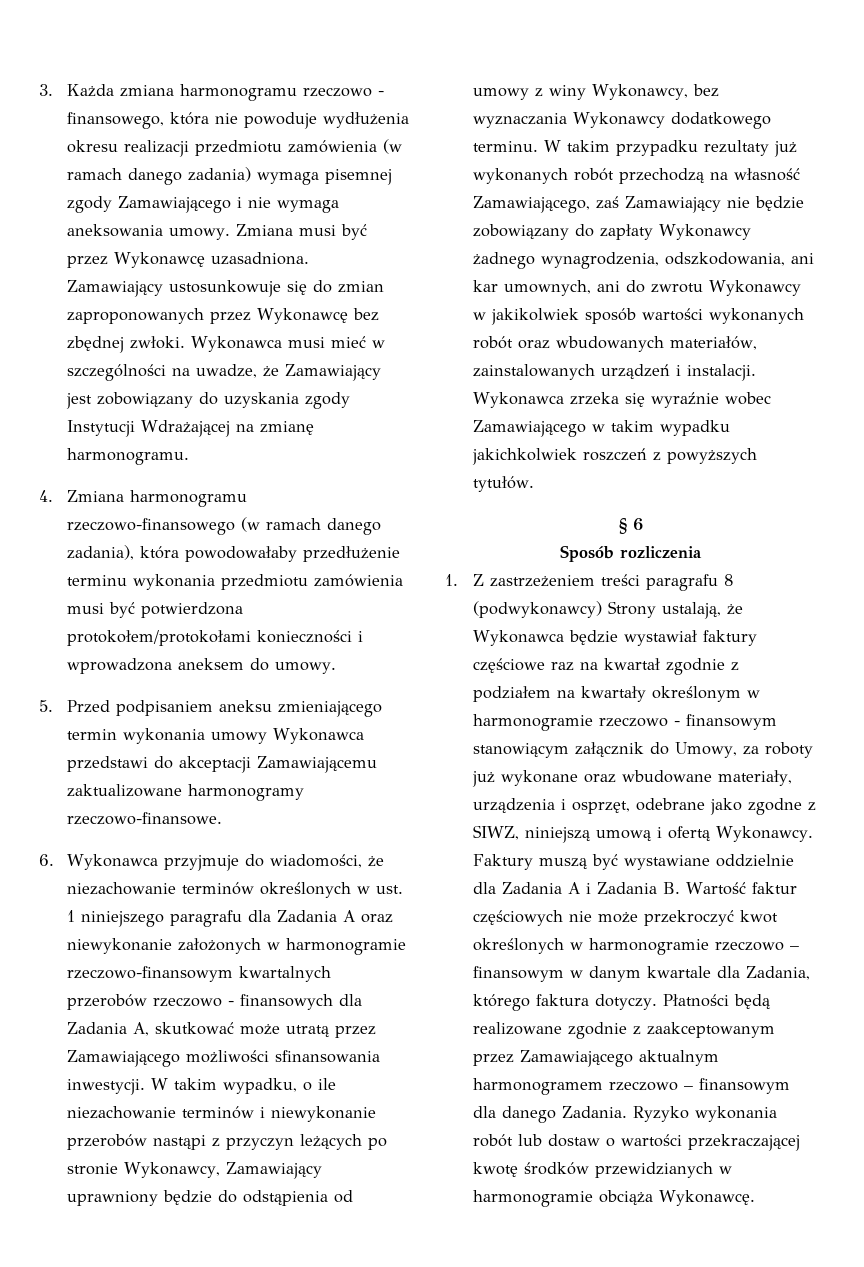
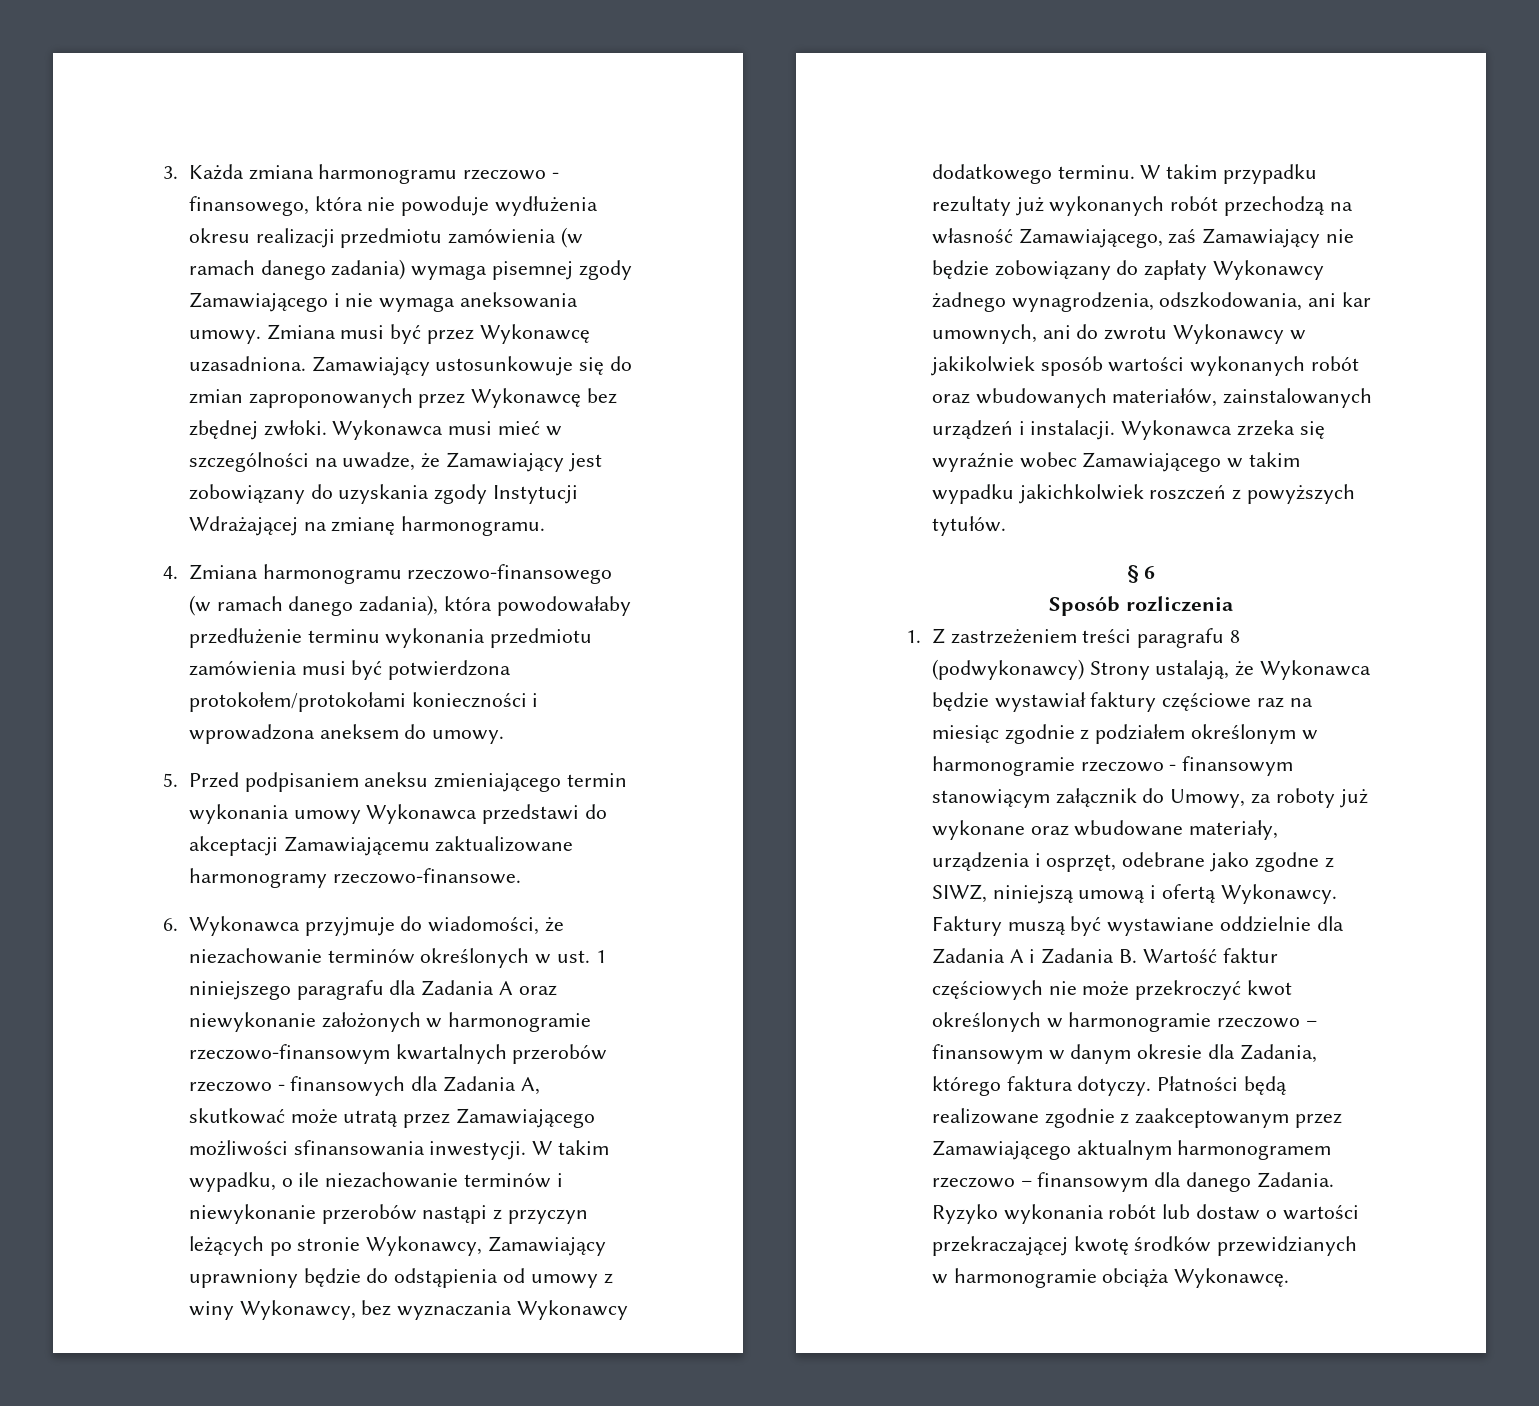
- 1. Z zastrzeżeniem treści paragrafu 8 (podwykonawcy) Strony ustalają, że Wykonawca będzie wystawiał faktury częściowe raz na kwartał zgodnie z podziałem na kwartały określonym w harmonogramie rzeczowo - finansowym stanowiącym załącznik do Umowy, za roboty już wykonane oraz wbudowane materiały, urządzenia i osprzęt, odebrane jako zgodne z SIWZ, niniejszą umową i ofertą Wykonawcy.
+ 1. Z zastrzeżeniem treści paragrafu 8 (podwykonawcy) Strony ustalają, że Wykonawca będzie wystawiał faktury częściowe raz na miesiąc zgodnie z podziałem określonym w harmonogramie rzeczowo - finansowym stanowiącym załącznik do Umowy, za roboty już wykonane oraz wbudowane materiały, urządzenia i osprzęt, odebrane jako zgodne z SIWZ, niniejszą umową i ofertą Wykonawcy.
- Faktury muszą być wystawiane oddzielnie dla Zadania A i Zadania B. Wartość faktur częściowych nie może przekroczyć kwot określonych w harmonogramie rzeczowo – finansowym w danym kwartale dla Zadania, którego faktura dotyczy.
+ Faktury muszą być wystawiane oddzielnie dla Zadania A i Zadania B. Wartość faktur częściowych nie może przekroczyć kwot określonych w harmonogramie rzeczowo – finansowym w danym okresie dla Zadania, którego faktura dotyczy.

